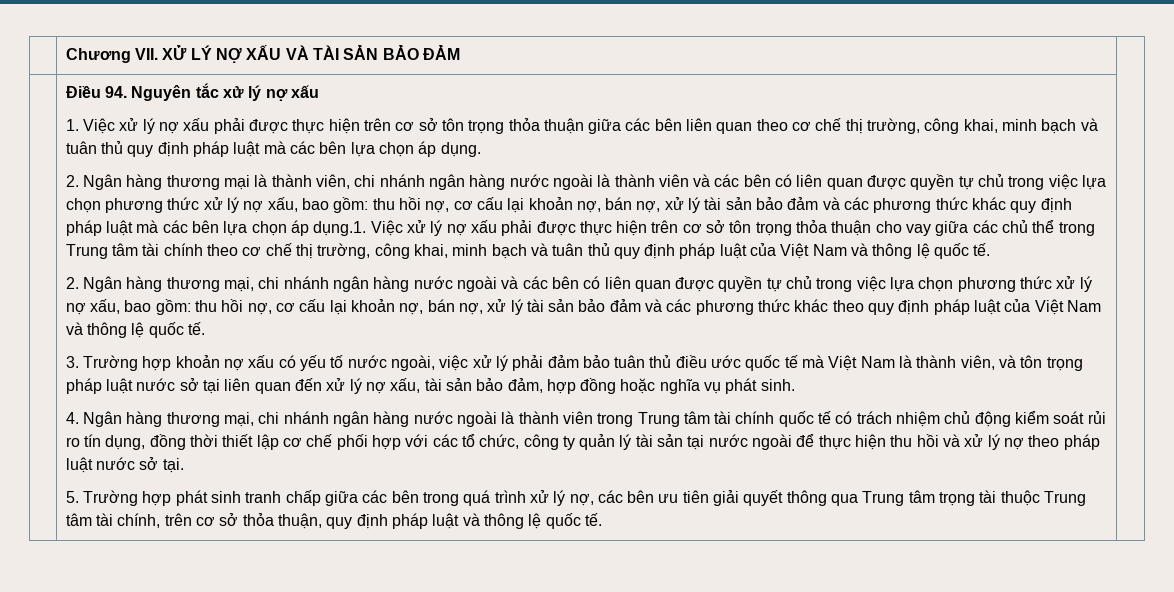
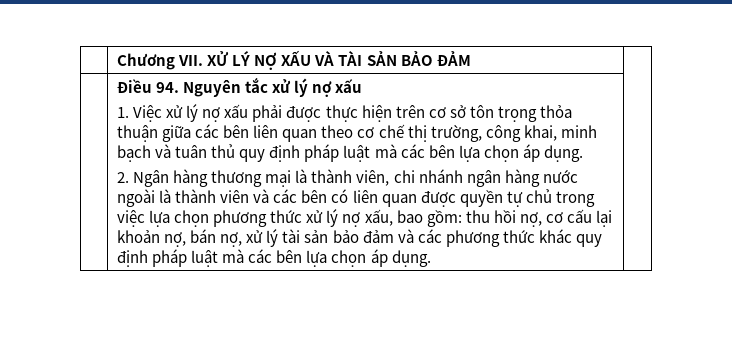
- thu hồi nợ, cơ cấu lại khoản nợ, bán nợ, xử lý tài sản bảo đảm và các phương thức khác quy định pháp luật mà các bên lựa chọn áp dụng.1. Việc xử lý nợ xấu phải được thực hiện trên cơ sở tôn trọng thỏa thuận cho vay giữa các chủ thể trong Trung tâm tài chính theo cơ chế thị trường, công khai, minh bạch và tuân thủ quy định pháp luật của Việt Nam và thông lệ quốc tế.
- 2. Ngân hàng thương mại, chi nhánh ngân hàng nước ngoài và các bên có liên quan được quyền tự chủ trong việc lựa chọn phương thức xử lý nợ xấu, bao gồm: thu hồi nợ, cơ cấu lại khoản nợ, bán nợ, xử lý tài sản bảo đảm và các phương thức khác theo quy định pháp luật của Việt Nam và thông lệ quốc tế.
- 3. Trường hợp khoản nợ xấu có yếu tố nước ngoài, việc xử lý phải đảm bảo tuân thủ điều ước quốc tế mà Việt Nam là thành viên, và tôn trọng pháp luật nước sở tại liên quan đến xử lý nợ xấu, tài sản bảo đảm, hợp đồng hoặc nghĩa vụ phát sinh.
- 4. Ngân hàng thương mại, chi nhánh ngân hàng nước ngoài là thành viên trong Trung tâm tài chính quốc tế có trách nhiệm chủ động kiểm soát rủi ro tín dụng, đồng thời thiết lập cơ chế phối hợp với các tổ chức, công ty quản lý tài sản tại nước ngoài để thực hiện thu hồi và xử lý nợ theo pháp luật nước sở tại.
- 5. Trường hợp phát sinh tranh chấp giữa các bên trong quá trình xử lý nợ, các bên ưu tiên giải quyết thông qua Trung tâm trọng tài thuộc Trung tâm tài chính, trên cơ sở thỏa thuận, quy định pháp luật và thông lệ quốc tế.
+ thu hồi nợ, cơ cấu lại khoản nợ, bán nợ, xử lý tài sản bảo đảm và các phương thức khác quy định pháp luật mà các bên lựa chọn áp dụng.

